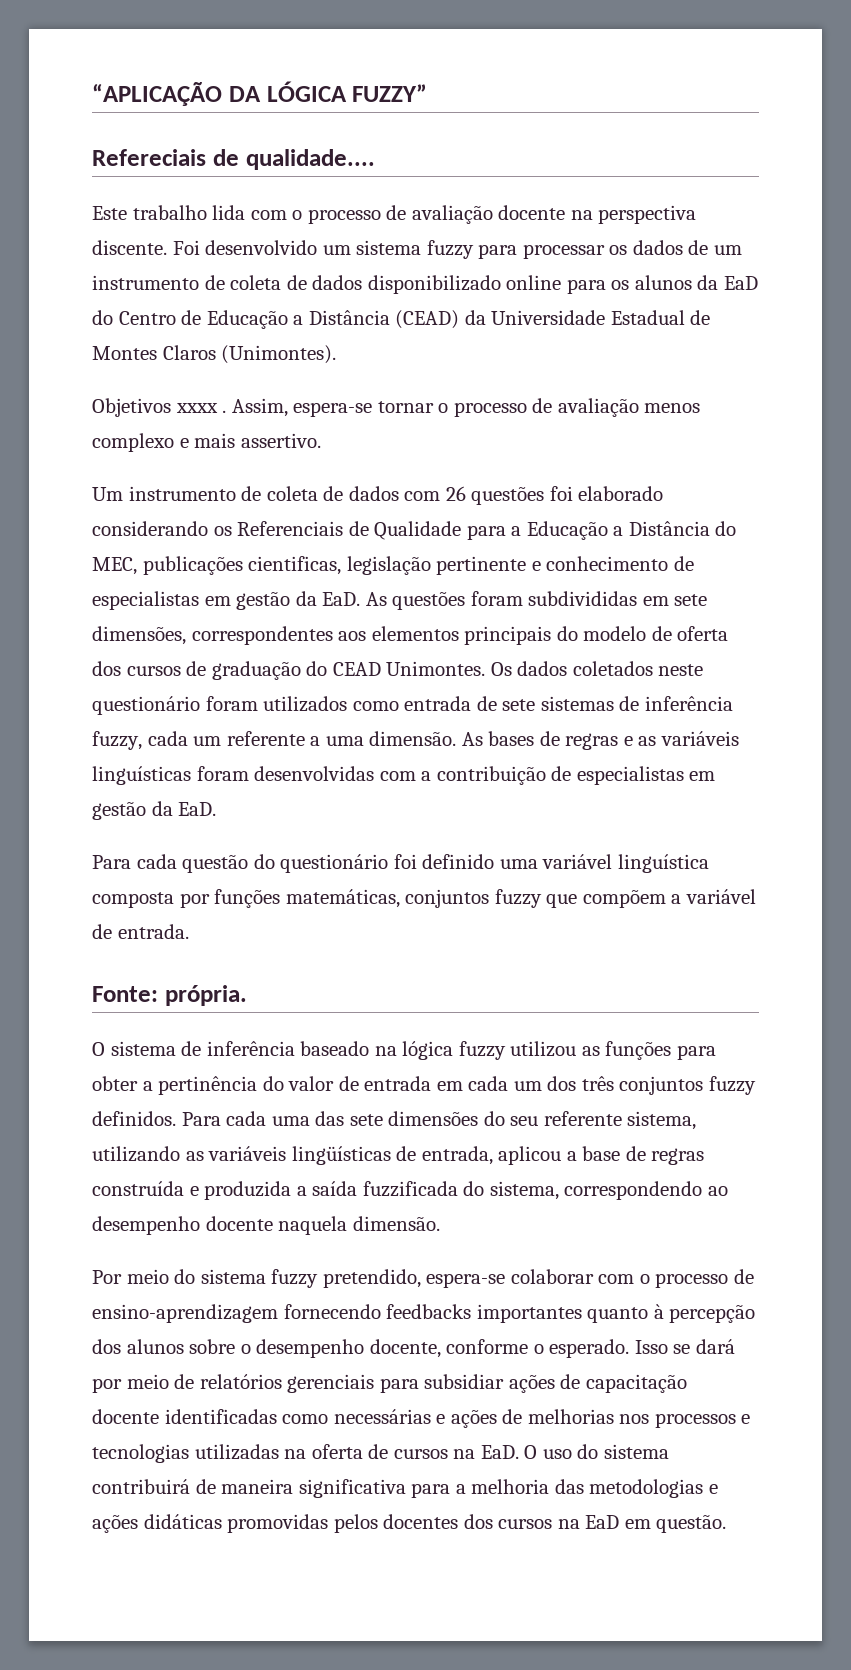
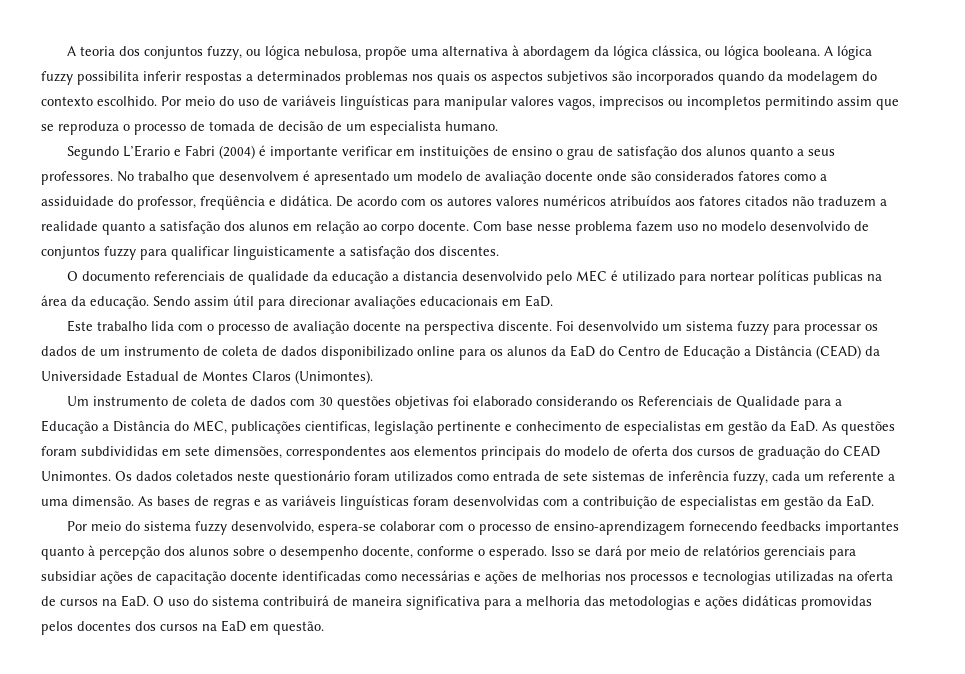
- “APLICAÇÃO DA LÓGICA FUZZY”
- Refereciais de qualidade....
+ A teoria dos conjuntos fuzzy, ou lógica nebulosa, propõe uma alternativa à abordagem da lógica clássica, ou lógica booleana. A lógica fuzzy possibilita inferir respostas a determinados problemas nos quais os aspectos subjetivos são incorporados quando da modelagem do contexto escolhido. Por meio do uso de variáveis linguísticas para manipular valores vagos, imprecisos ou incompletos permitindo assim que se reproduza o processo de tomada de decisão de um especialista humano.
+ Segundo L’Erario e Fabri (2004) é importante verificar em instituições de ensino o grau de satisfação dos alunos quanto a seus professores. No trabalho que desenvolvem é apresentado um modelo de avaliação docente onde são considerados fatores como a assiduidade do professor, freqüência e didática. De acordo com os autores valores numéricos atribuídos aos fatores citados não traduzem a realidade quanto a satisfação dos alunos em relação ao corpo docente. Com base nesse problema fazem uso no modelo desenvolvido de conjuntos fuzzy para qualificar linguisticamente a satisfação dos discentes.
+ O documento referenciais de qualidade da educação a distancia desenvolvido pelo MEC é utilizado para nortear políticas publicas na área da educação. Sendo assim útil para direcionar avaliações educacionais em EaD.
- Objetivos xxxx . Assim, espera-se tornar o processo de avaliação menos complexo e mais assertivo.
- Um instrumento de coleta de dados com 26 questões foi elaborado considerando os Referenciais de Qualidade para a Educação a Distância do MEC, publicações cientificas, legislação pertinente e conhecimento de especialistas em gestão da EaD. As questões foram subdivididas em sete dimensões, correspondentes aos elementos principais do modelo de oferta dos cursos de graduação do CEAD Unimontes.
+ Um instrumento de coleta de dados com 30 questões objetivas foi elaborado considerando os Referenciais de Qualidade para a Educação a Distância do MEC, publicações cientificas, legislação pertinente e conhecimento de especialistas em gestão da EaD. As questões foram subdivididas em sete dimensões, correspondentes aos elementos principais do modelo de oferta dos cursos de graduação do CEAD Unimontes.
- Para cada questão do questionário foi definido uma variável linguística composta por funções matemáticas, conjuntos fuzzy que compõem a variável de entrada.
- Fonte: própria.
- O sistema de inferência baseado na lógica fuzzy utilizou as funções para obter a pertinência do valor de entrada em cada um dos três conjuntos fuzzy definidos. Para cada uma das sete dimensões do seu referente sistema, utilizando as variáveis lingüísticas de entrada, aplicou a base de regras construída e produzida a saída fuzzificada do sistema, correspondendo ao desempenho docente naquela dimensão.
- Por meio do sistema fuzzy pretendido, espera-se colaborar com o processo de ensino-aprendizagem fornecendo feedbacks importantes quanto à percepção dos alunos sobre o desempenho docente, conforme o esperado.
+ Por meio do sistema fuzzy desenvolvido, espera-se colaborar com o processo de ensino-aprendizagem fornecendo feedbacks importantes quanto à percepção dos alunos sobre o desempenho docente, conforme o esperado.

